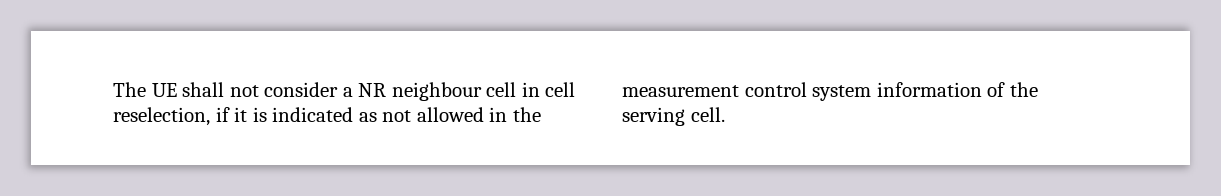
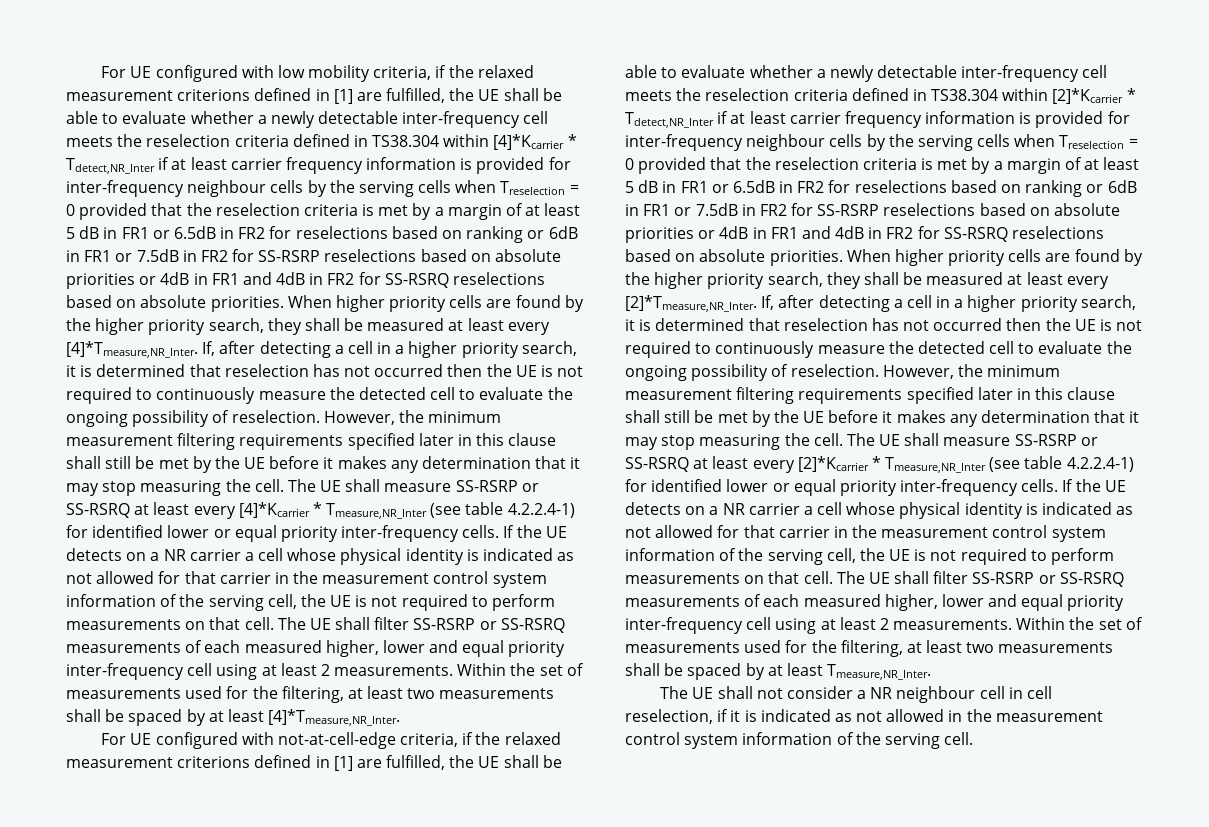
+ For UE configured with low mobility criteria, if the relaxed measurement criterions defined in [1] are fulfilled, the UE shall be able to evaluate whether a newly detectable inter-frequency cell meets the reselection criteria defined in TS38.304 within [4]*Kcarrier * Tdetect,NR_Inter if at least carrier frequency information is provided for inter-frequency neighbour cells by the serving cells when Treselection = 0 provided that the reselection criteria is met by a margin of at least 5 dB in FR1 or 6.5dB in FR2 for reselections based on ranking or 6dB in FR1 or 7.5dB in FR2 for SS-RSRP reselections based on absolute priorities or 4dB in FR1 and 4dB in FR2 for SS-RSRQ reselections based on absolute priorities. When higher priority cells are found by the higher priority search, they shall be measured at least every [4]*Tmeasure,NR_Inter. If, after detecting a cell in a higher priority search, it is determined that reselection has not occurred then the UE is not required to continuously measure the detected cell to evaluate the ongoing possibility of reselection. However, the minimum measurement filtering requirements specified later in this clause shall still be met by the UE before it makes any determination that it may stop measuring the cell. The UE shall measure SS-RSRP or SS-RSRQ at least every [4]*Kcarrier * Tmeasure,NR_Inter (see table 4.2.2.4-1) for identified lower or equal priority inter-frequency cells. If the UE detects on a NR carrier a cell whose physical identity is indicated as not allowed for that carrier in the measurement control system information of the serving cell, the UE is not required to perform measurements on that cell. The UE shall filter SS-RSRP or SS-RSRQ measurements of each measured higher, lower and equal priority inter-frequency cell using at least 2 measurements. Within the set of measurements used for the filtering, at least two measurements shall be spaced by at least [4]*Tmeasure,NR_Inter.
+ For UE configured with not-at-cell-edge criteria, if the relaxed measurement criterions defined in [1] are fulfilled, the UE shall be able to evaluate whether a newly detectable inter-frequency cell meets the reselection criteria defined in TS38.304 within [2]*Kcarrier * Tdetect,NR_Inter if at least carrier frequency information is provided for inter-frequency neighbour cells by the serving cells when Treselection = 0 provided that the reselection criteria is met by a margin of at least 5 dB in FR1 or 6.5dB in FR2 for reselections based on ranking or 6dB in FR1 or 7.5dB in FR2 for SS-RSRP reselections based on absolute priorities or 4dB in FR1 and 4dB in FR2 for SS-RSRQ reselections based on absolute priorities. When higher priority cells are found by the higher priority search, they shall be measured at least every [2]*Tmeasure,NR_Inter. If, after detecting a cell in a higher priority search, it is determined that reselection has not occurred then the UE is not required to continuously measure the detected cell to evaluate the ongoing possibility of reselection. However, the minimum measurement filtering requirements specified later in this clause shall still be met by the UE before it makes any determination that it may stop measuring the cell. The UE shall measure SS-RSRP or SS-RSRQ at least every [2]*Kcarrier * Tmeasure,NR_Inter (see table 4.2.2.4-1) for identified lower or equal priority inter-frequency cells. If the UE detects on a NR carrier a cell whose physical identity is indicated as not allowed for that carrier in the measurement control system information of the serving cell, the UE is not required to perform measurements on that cell. The UE shall filter SS-RSRP or SS-RSRQ measurements of each measured higher, lower and equal priority inter-frequency cell using at least 2 measurements. Within the set of measurements used for the filtering, at least two measurements shall be spaced by at least Tmeasure,NR_Inter.

